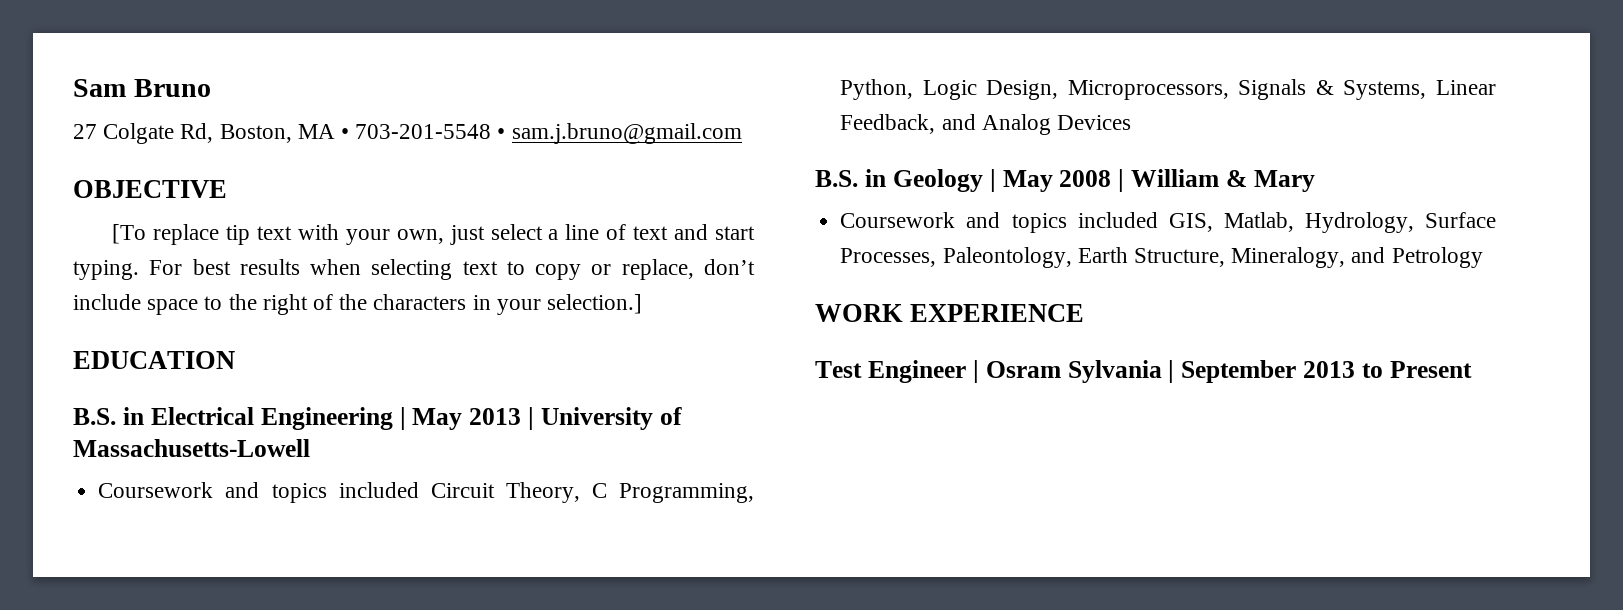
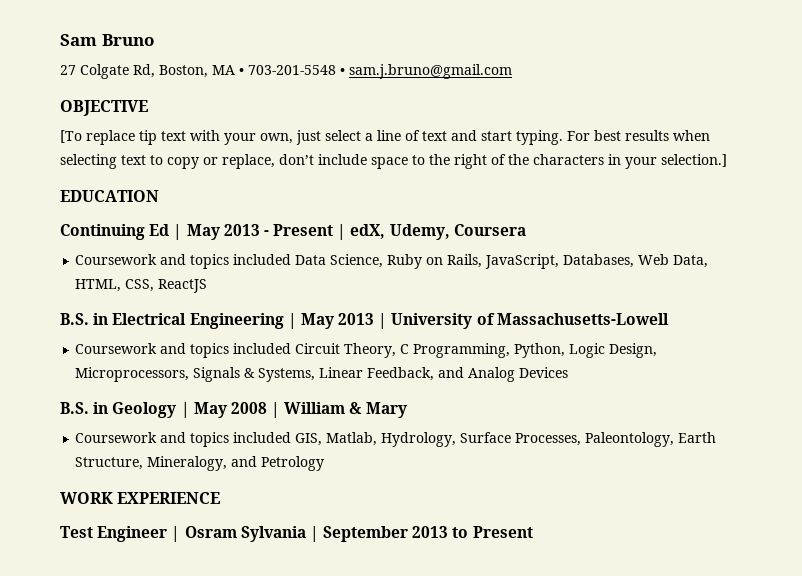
+ Continuing Ed | May 2013 - Present | edX, Udemy, Coursera
+ Coursework and topics included Data Science, Ruby on Rails, JavaScript, Databases, Web Data, HTML, CSS, ReactJS

